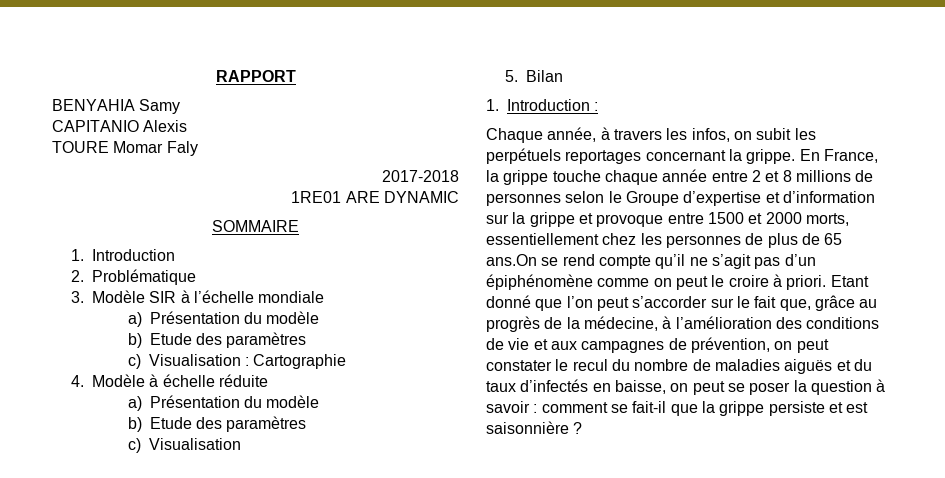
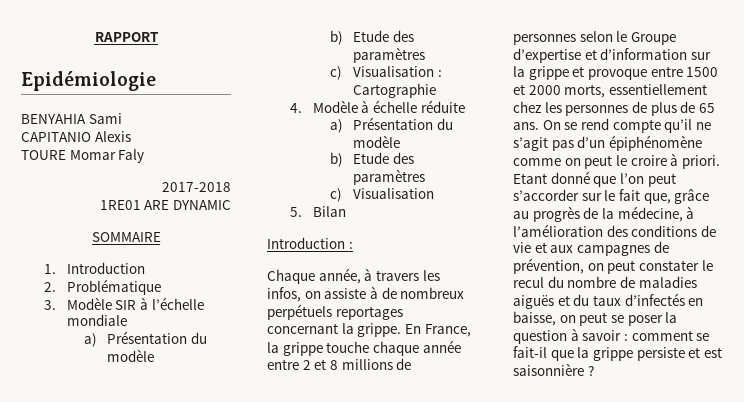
+ Epidémiologie
- BENYAHIA Samy
+ BENYAHIA Sami
- 1. Introduction :
+ Introduction :
- Chaque année, à travers les infos, on subit les perpétuels reportages concernant la grippe.
+ Chaque année, à travers les infos, on assiste à de nombreux perpétuels reportages concernant la grippe.
- En France, la grippe touche chaque année entre 2 et 8 millions de personnes selon le Groupe d’expertise et d’information sur la grippe et provoque entre 1500 et 2000 morts, essentiellement chez les personnes de plus de 65 ans.On se rend compte qu’il ne s’agit pas d’un épiphénomène comme on peut le croire à priori.
+ En France, la grippe touche chaque année entre 2 et 8 millions de personnes selon le Groupe d’expertise et d’information sur la grippe et provoque entre 1500 et 2000 morts, essentiellement chez les personnes de plus de 65 ans. On se rend compte qu’il ne s’agit pas d’un épiphénomène comme on peut le croire à priori.

